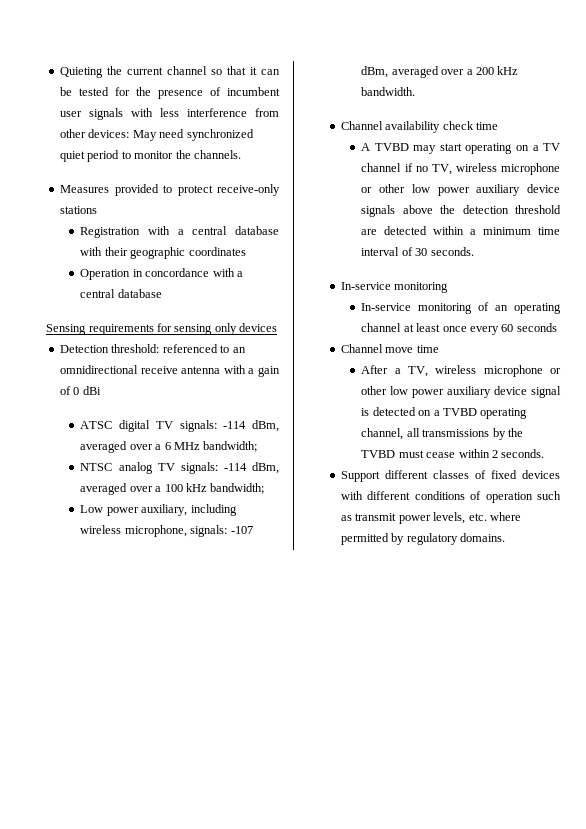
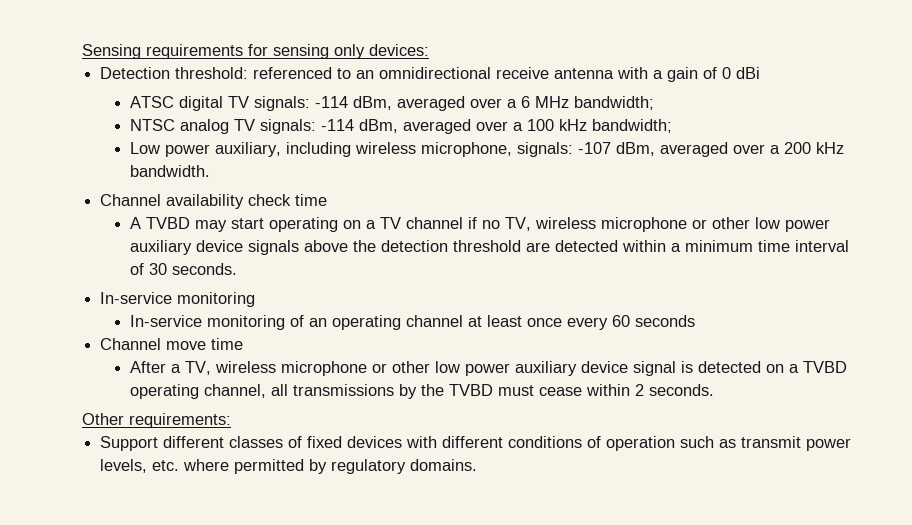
- Quieting the current channel so that it can be tested for the presence of incumbent user signals with less interference from other devices: May need synchronized quiet period to monitor the channels.
- Measures provided to protect receive-only stations
- Registration with a central database with their geographic coordinates
- Operation in concordance with a central database
- Sensing requirements for sensing only devices
+ Sensing requirements for sensing only devices:
+ Other requirements:

